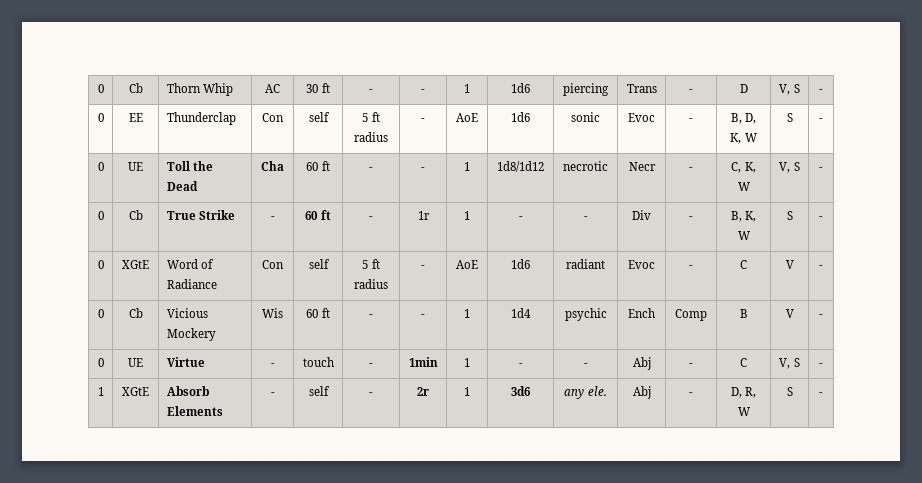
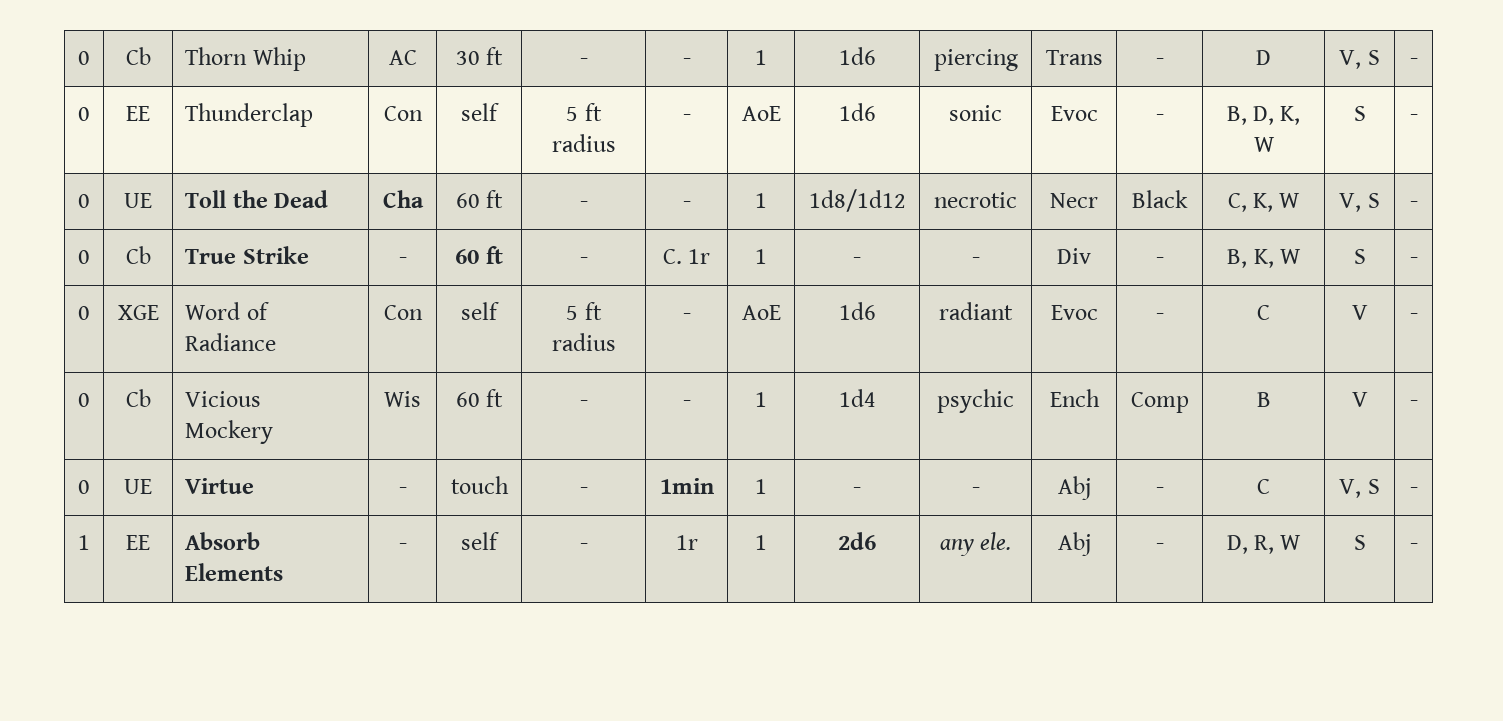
- 0 | UE | Toll the Dead | Cha | 60 ft | - | - | 1 | 1d8/1d12 | necrotic | Necr | - | C, K, W | V, S | -
+ 0 | UE | Toll the Dead | Cha | 60 ft | - | - | 1 | 1d8/1d12 | necrotic | Necr | Black | C, K, W | V, S | -
- 0 | Cb | True Strike | - | 60 ft | - | 1r | 1 | - | - | Div | - | B, K, W | S | -
+ 0 | Cb | True Strike | - | 60 ft | - | C. 1r | 1 | - | - | Div | - | B, K, W | S | -
- 0 | XGtE | Word of Radiance | Con | self | 5 ft radius | - | AoE | 1d6 | radiant | Evoc | - | C | V | -
+ 0 | XGE | Word of Radiance | Con | self | 5 ft radius | - | AoE | 1d6 | radiant | Evoc | - | C | V | -
- 1 | XGtE | Absorb Elements | - | self | - | 2r | 1 | 3d6 | any ele. | Abj | - | D, R, W | S | -
+ 1 | EE | Absorb Elements | - | self | - | 1r | 1 | 2d6 | any ele. | Abj | - | D, R, W | S | -

